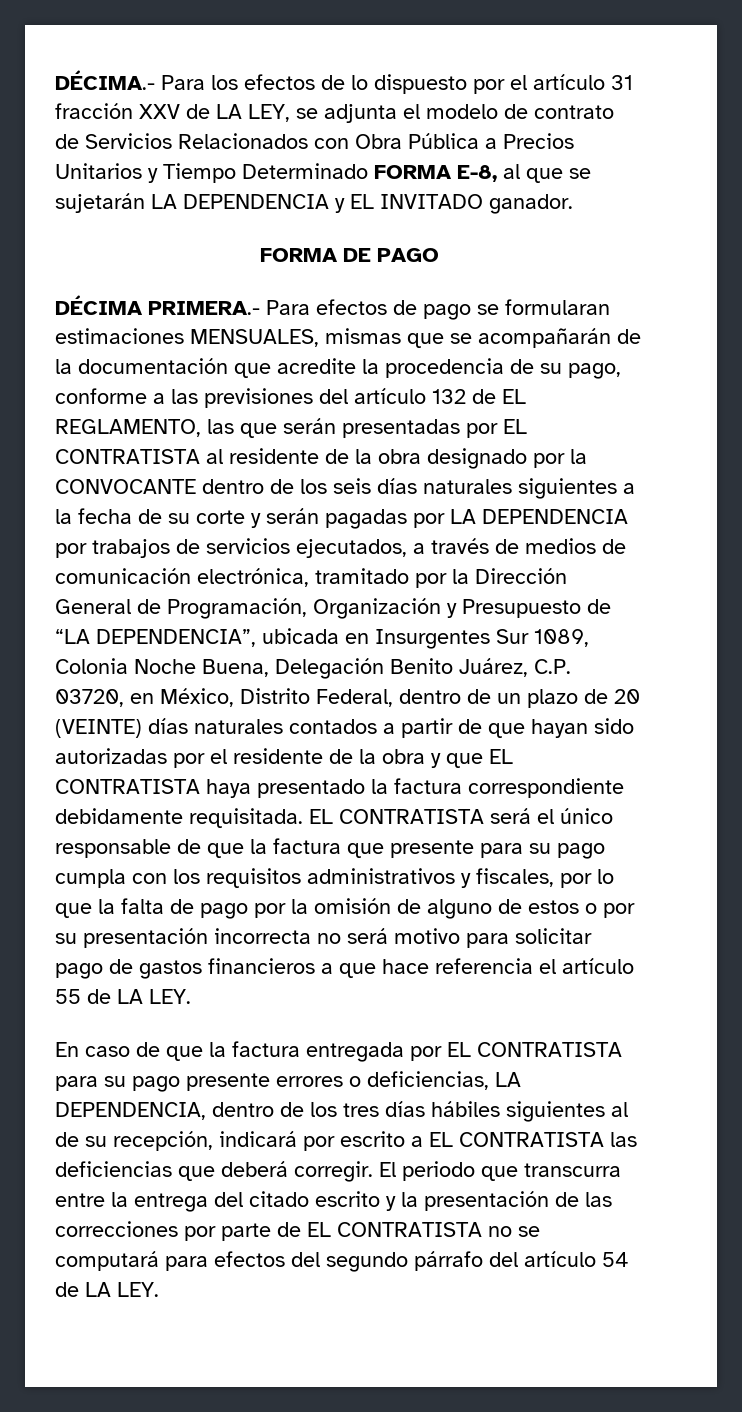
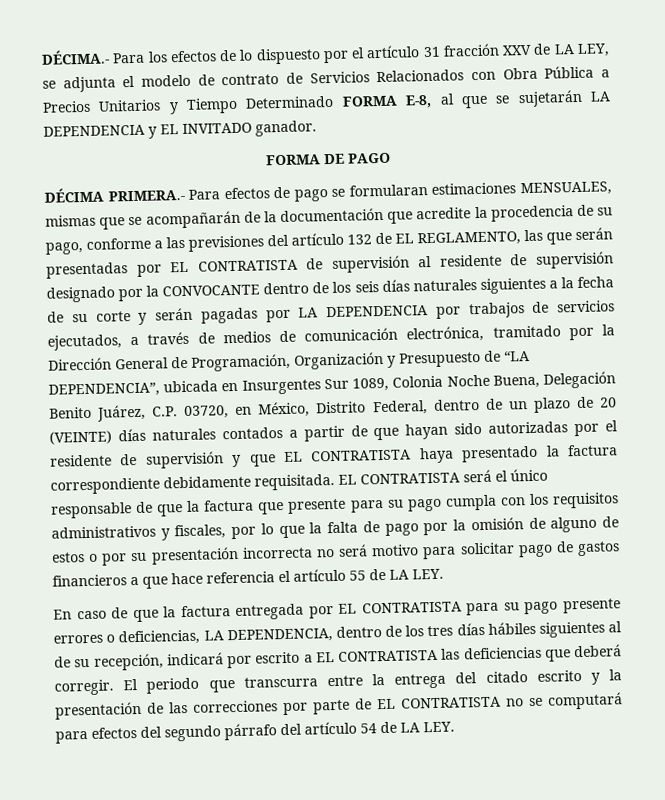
- DÉCIMA PRIMERA.- Para efectos de pago se formularan estimaciones MENSUALES, mismas que se acompañarán de la documentación que acredite la procedencia de su pago, conforme a las previsiones del artículo 132 de EL REGLAMENTO, las que serán presentadas por EL CONTRATISTA al residente de la obra designado por la CONVOCANTE dentro de los seis días naturales siguientes a la fecha de su corte y serán pagadas por LA DEPENDENCIA por trabajos de servicios ejecutados, a través de medios de comunicación electrónica, tramitado por la Dirección General de Programación, Organización y Presupuesto de “LA DEPENDENCIA”, ubicada en Insurgentes Sur 1089, Colonia Noche Buena, Delegación Benito Juárez, C.P. 03720, en México, Distrito Federal, dentro de un plazo de 20 (VEINTE) días naturales contados a partir de que hayan sido autorizadas por el residente de la obra y que EL CONTRATISTA haya presentado la factura correspondiente debidamente requisitada.
+ DÉCIMA PRIMERA.- Para efectos de pago se formularan estimaciones MENSUALES, mismas que se acompañarán de la documentación que acredite la procedencia de su pago, conforme a las previsiones del artículo 132 de EL REGLAMENTO, las que serán presentadas por EL CONTRATISTA de supervisión al residente de supervisión designado por la CONVOCANTE dentro de los seis días naturales siguientes a la fecha de su corte y serán pagadas por LA DEPENDENCIA por trabajos de servicios ejecutados, a través de medios de comunicación electrónica, tramitado por la Dirección General de Programación, Organización y Presupuesto de “LA DEPENDENCIA”, ubicada en Insurgentes Sur 1089, Colonia Noche Buena, Delegación Benito Juárez, C.P. 03720, en México, Distrito Federal, dentro de un plazo de 20 (VEINTE) días naturales contados a partir de que hayan sido autorizadas por el residente de supervisión y que EL CONTRATISTA haya presentado la factura correspondiente debidamente requisitada.

